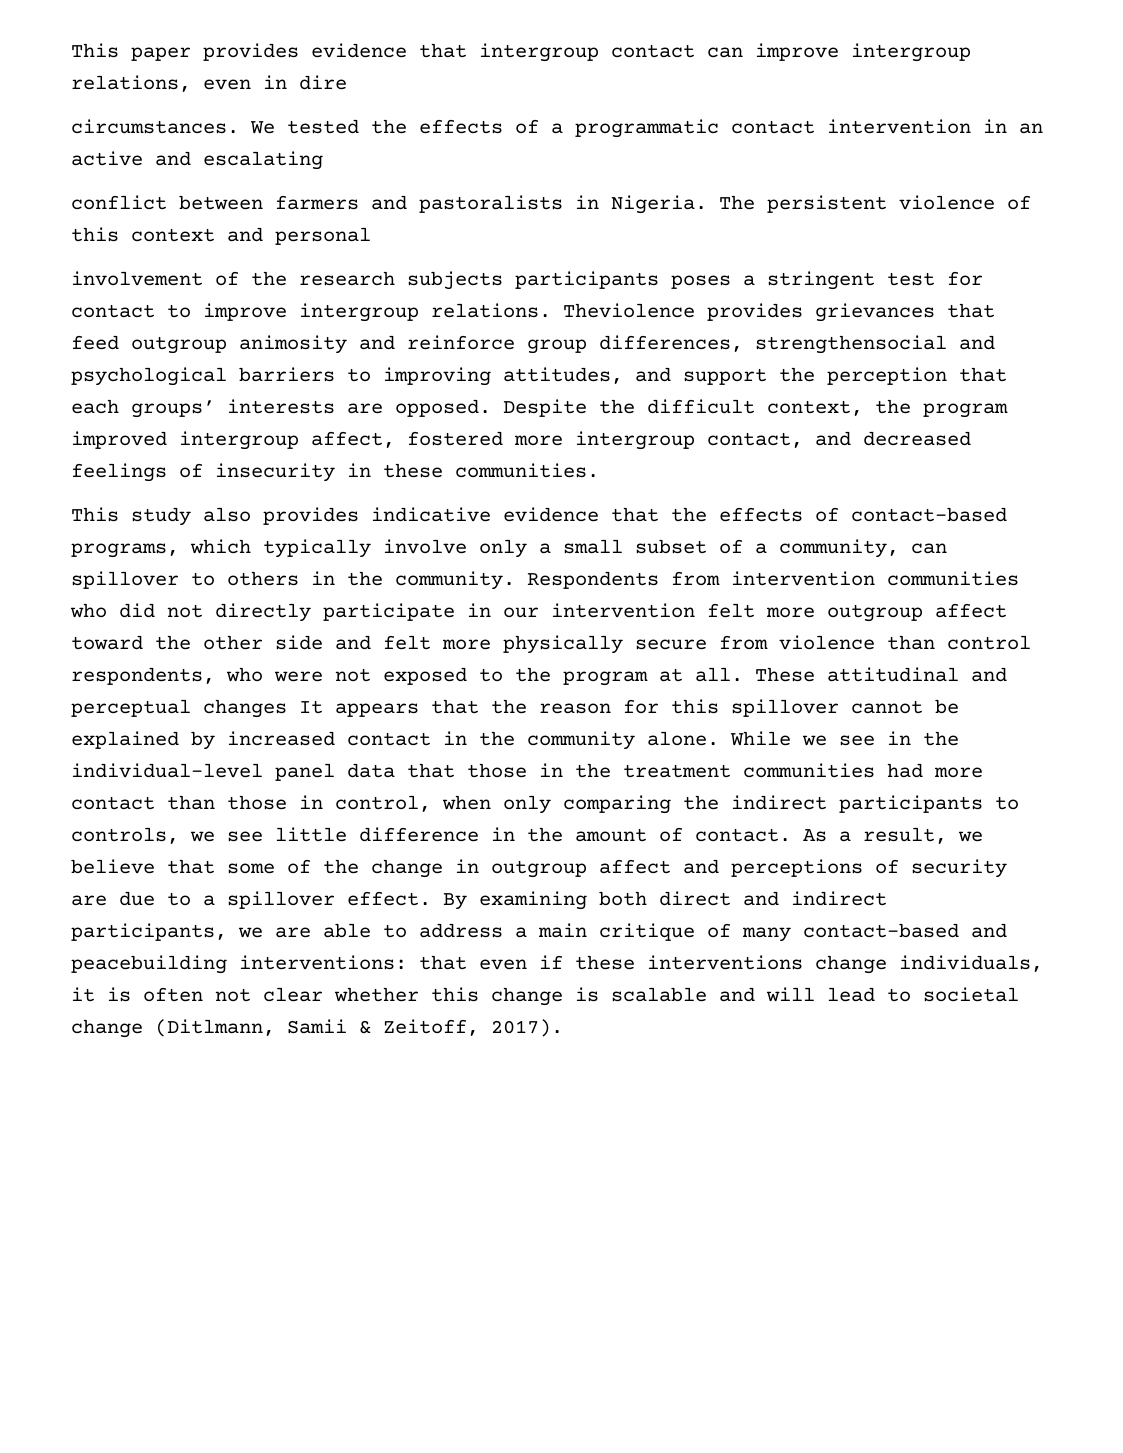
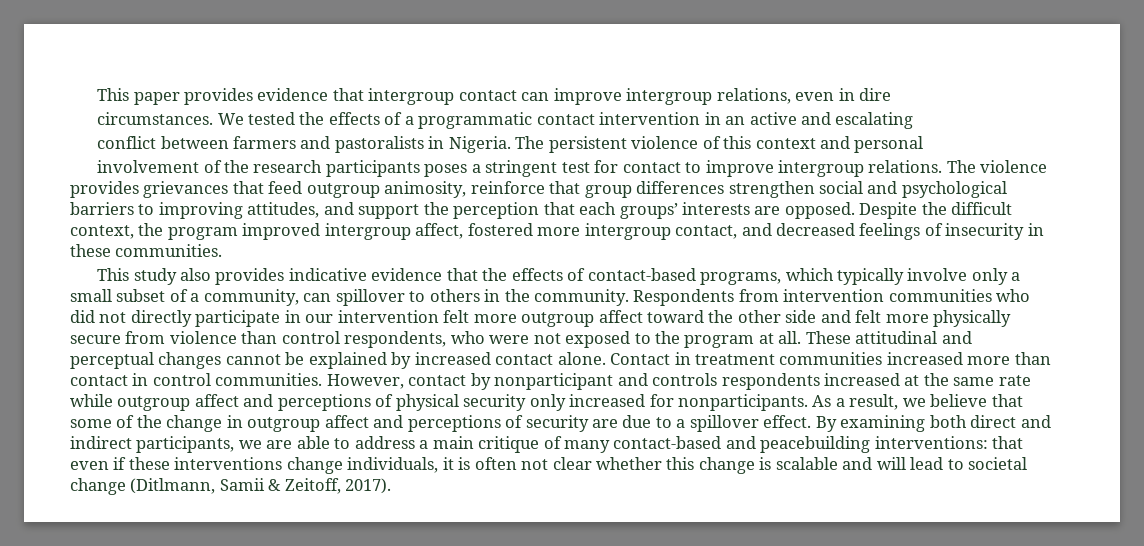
- involvement of the research subjects participants poses a stringent test for contact to improve intergroup relations.
+ involvement of the research participants poses a stringent test for contact to improve intergroup relations.
- Theviolence provides grievances that feed outgroup animosity and reinforce group differences, strengthensocial and psychological barriers to improving attitudes, and support the perception that each groups’ interests are opposed.
+ The violence provides grievances that feed outgroup animosity, reinforce that group differences strengthen social and psychological barriers to improving attitudes, and support the perception that each groups’ interests are opposed.
- These attitudinal and perceptual changes It appears that the reason for this spillover cannot be explained by increased contact in the community alone. While we see in the individual-level panel data that those in the treatment communities had more contact than those in control, when only comparing the indirect participants to controls, we see little difference in the amount of contact.
+ These attitudinal and perceptual changes cannot be explained by increased contact alone. Contact in treatment communities increased more than contact in control communities. However, contact by nonparticipant and controls respondents increased at the same rate while outgroup affect and perceptions of physical security only increased for nonparticipants.

